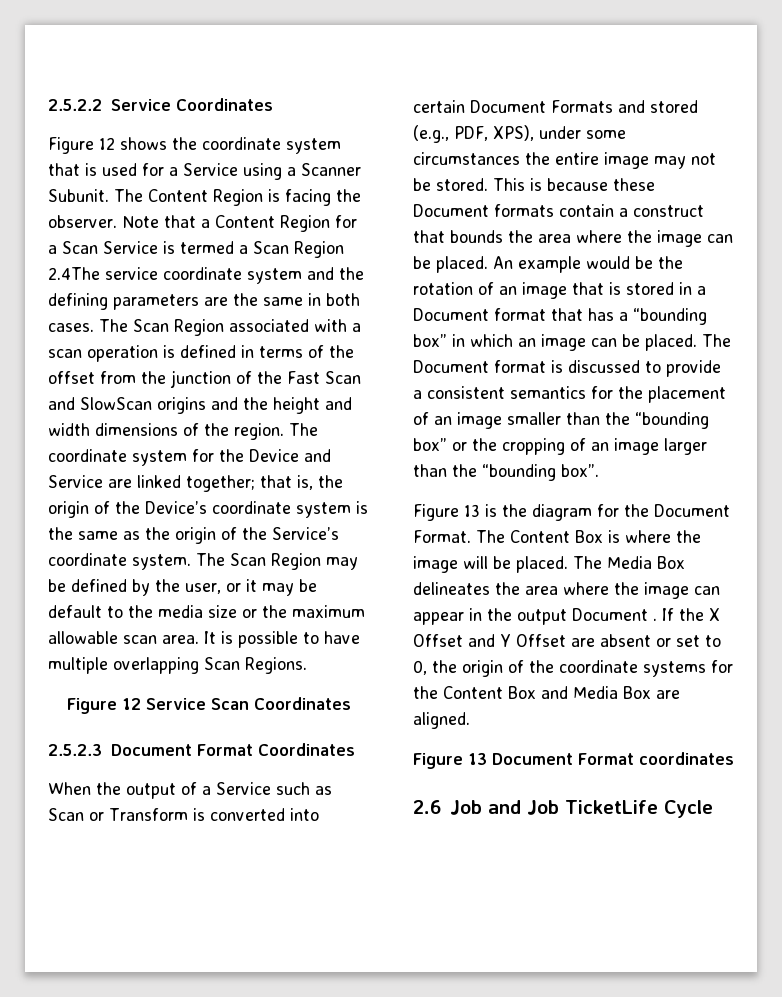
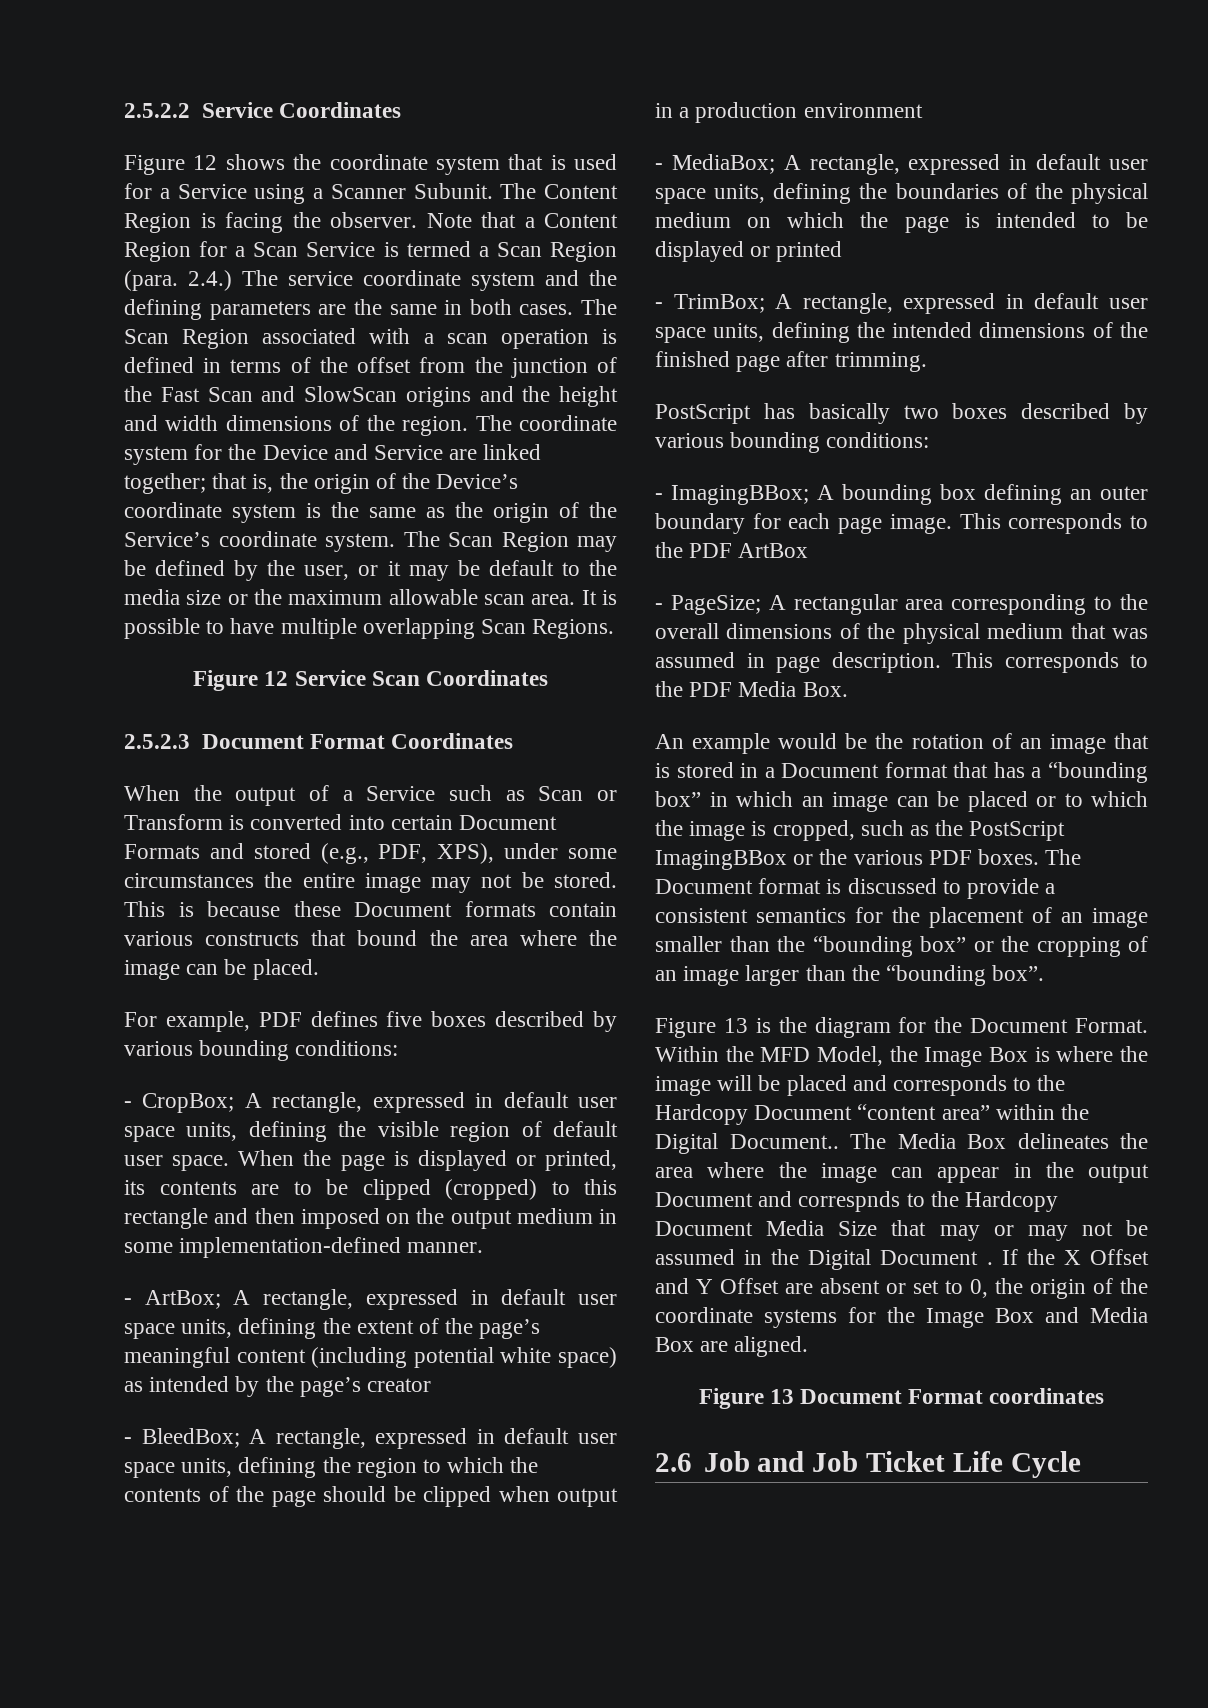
- Note that a Content Region for a Scan Service is termed a Scan Region 2.4The service coordinate system and the defining parameters are the same in both cases.
+ Note that a Content Region for a Scan Service is termed a Scan Region (para. 2.4.) The service coordinate system and the defining parameters are the same in both cases.
- This is because these Document formats contain a construct that bounds the area where the image can be placed. An example would be the rotation of an image that is stored in a Document format that has a “bounding box” in which an image can be placed.
+ This is because these Document formats contain various constructs that bound the area where the image can be placed.
+ For example, PDF defines five boxes described by various bounding conditions:
+ - CropBox; A rectangle, expressed in default user space units, defining the visible region of default user space. When the page is displayed or printed, its contents are to be clipped (cropped) to this rectangle and then imposed on the output medium in some implementation-defined manner.
+ - ArtBox; A rectangle, expressed in default user space units, defining the extent of the page’s meaningful content (including potential white space) as intended by the page’s creator
+ - BleedBox; A rectangle, expressed in default user space units, defining the region to which the contents of the page should be clipped when output in a production environment
+ - MediaBox; A rectangle, expressed in default user space units, defining the boundaries of the physical medium on which the page is intended to be displayed or printed
+ - TrimBox; A rectangle, expressed in default user space units, defining the intended dimensions of the finished page after trimming.
+ PostScript has basically two boxes described by various bounding conditions:
+ - ImagingBBox; A bounding box defining an outer boundary for each page image. This corresponds to the PDF ArtBox
+ - PageSize; A rectangular area corresponding to the overall dimensions of the physical medium that was assumed in page description. This corresponds to the PDF Media Box.
+ An example would be the rotation of an image that is stored in a Document format that has a “bounding box” in which an image can be placed or to which the image is cropped, such as the PostScript ImagingBBox or the various PDF boxes.
- The Content Box is where the image will be placed.
+ Within the MFD Model, the Image Box is where the image will be placed and corresponds to the Hardcopy Document “content area” within the Digital Document..
- The Media Box delineates the area where the image can appear in the output Document .
+ The Media Box delineates the area where the image can appear in the output Document and correspnds to the Hardcopy Document Media Size that may or may not be assumed in the Digital Document .
- If the X Offset and Y Offset are absent or set to 0, the origin of the coordinate systems for the Content Box and Media Box are aligned.
+ If the X Offset and Y Offset are absent or set to 0, the origin of the coordinate systems for the Image Box and Media Box are aligned.
- 2.6 Job and Job TicketLife Cycle
+ 2.6 Job and Job Ticket Life Cycle

